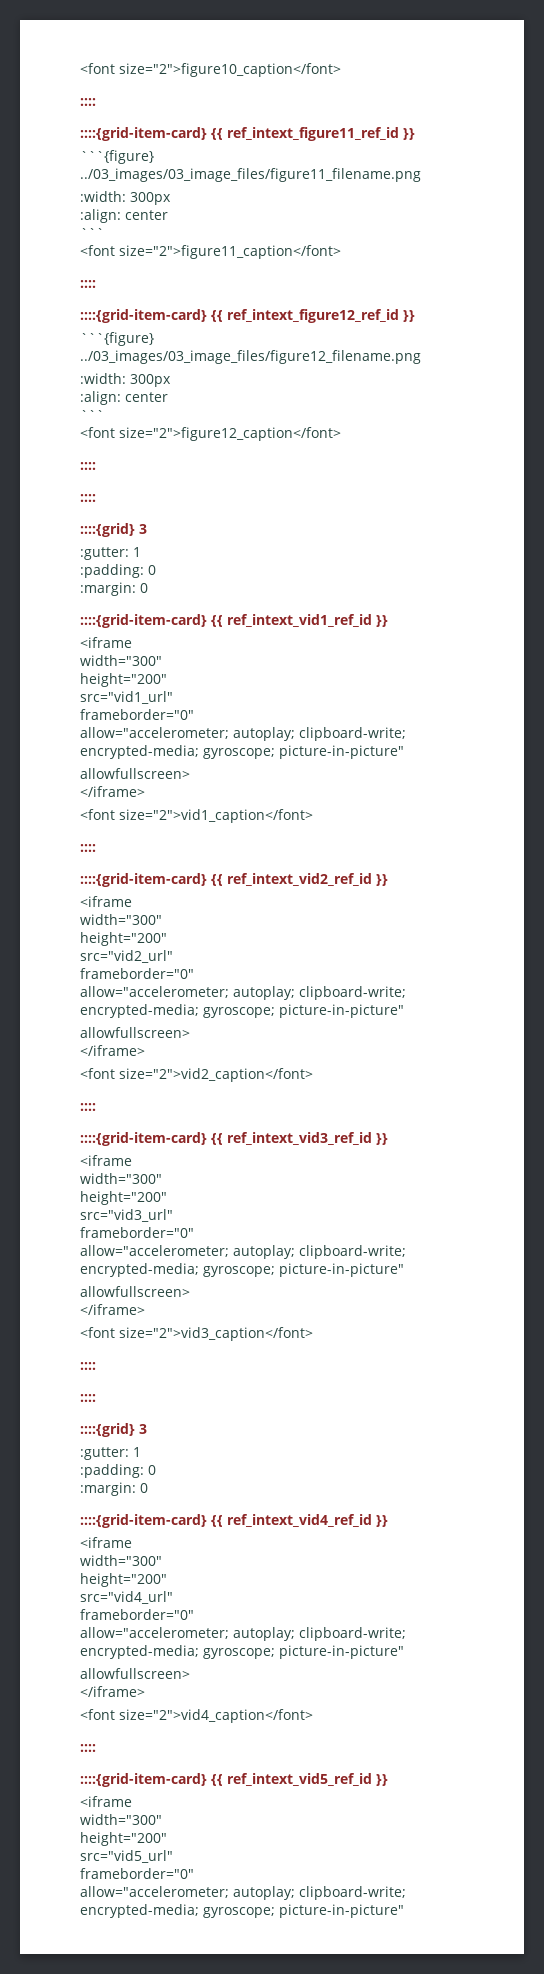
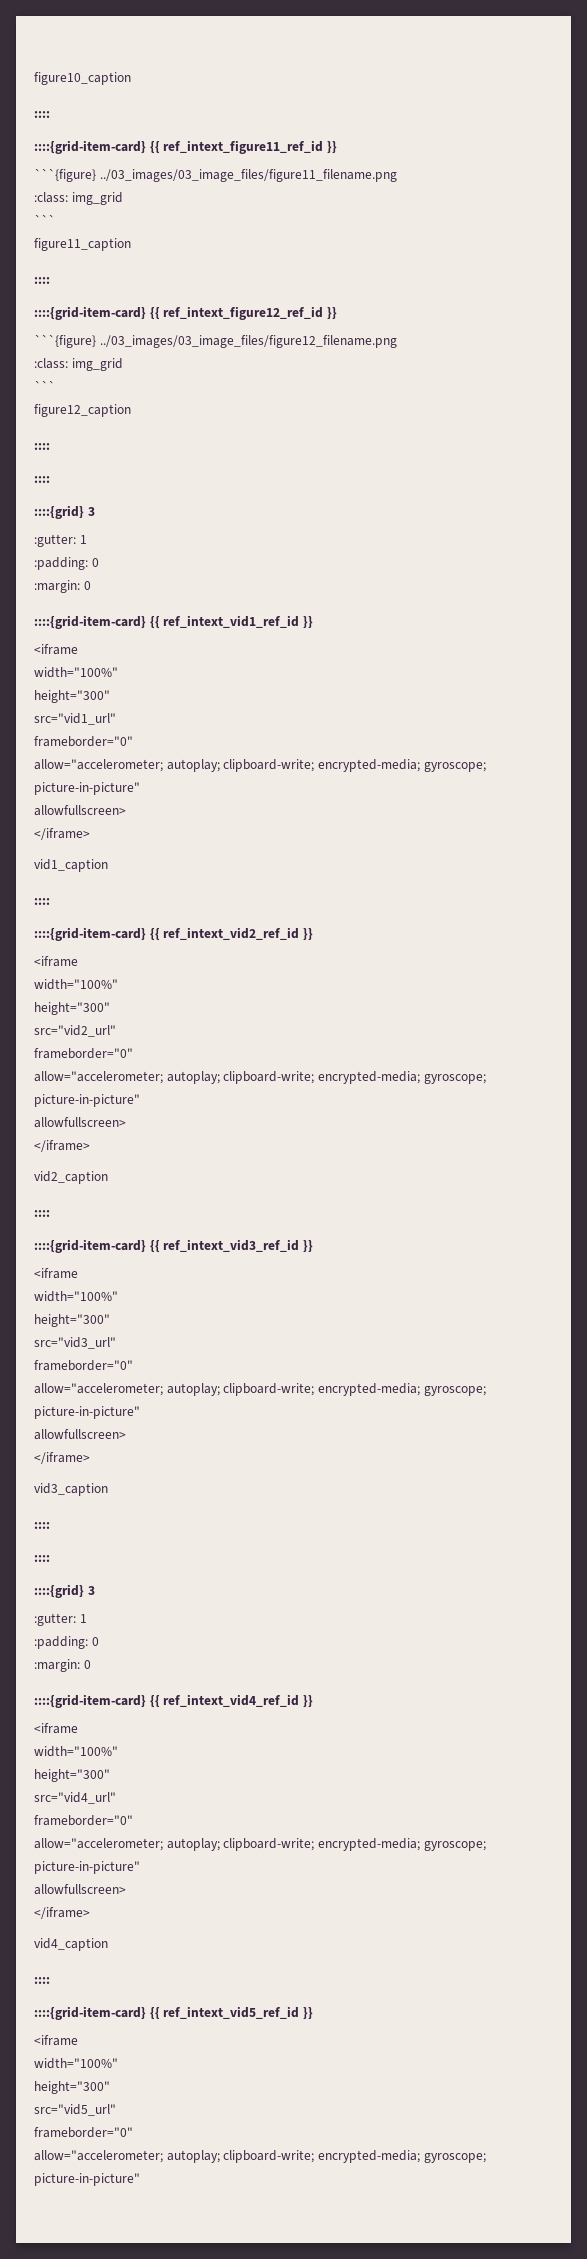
- <font size="2">figure10_caption</font>
+ figure10_caption
  ```{figure} ../03_images/03_image_files/figure11_filename.png
- :width: 300px
- :align: center
+ :class: img_grid
  ```
- <font size="2">figure11_caption</font>
+ figure11_caption
  ```{figure} ../03_images/03_image_files/figure12_filename.png
- :width: 300px
- :align: center
+ :class: img_grid
  ```
- <font size="2">figure12_caption</font>
+ figure12_caption
  ::::{grid-item-card} {{ ref_intext_vid1_ref_id }}
  <iframe
- width="300"
- height="200"
+ width="100%"
+ height="300"
- <font size="2">vid1_caption</font>
+ vid1_caption
  ::::{grid-item-card} {{ ref_intext_vid2_ref_id }}
  <iframe
- width="300"
- height="200"
+ width="100%"
+ height="300"
- <font size="2">vid2_caption</font>
+ vid2_caption
  ::::{grid-item-card} {{ ref_intext_vid3_ref_id }}
  <iframe
- width="300"
- height="200"
+ width="100%"
+ height="300"
- <font size="2">vid3_caption</font>
+ vid3_caption
  ::::{grid-item-card} {{ ref_intext_vid4_ref_id }}
  <iframe
- width="300"
- height="200"
+ width="100%"
+ height="300"
- <font size="2">vid4_caption</font>
+ vid4_caption
  ::::{grid-item-card} {{ ref_intext_vid5_ref_id }}
  <iframe
- width="300"
- height="200"
+ width="100%"
+ height="300"

